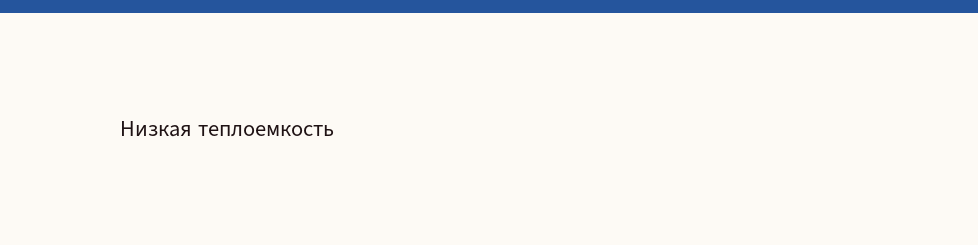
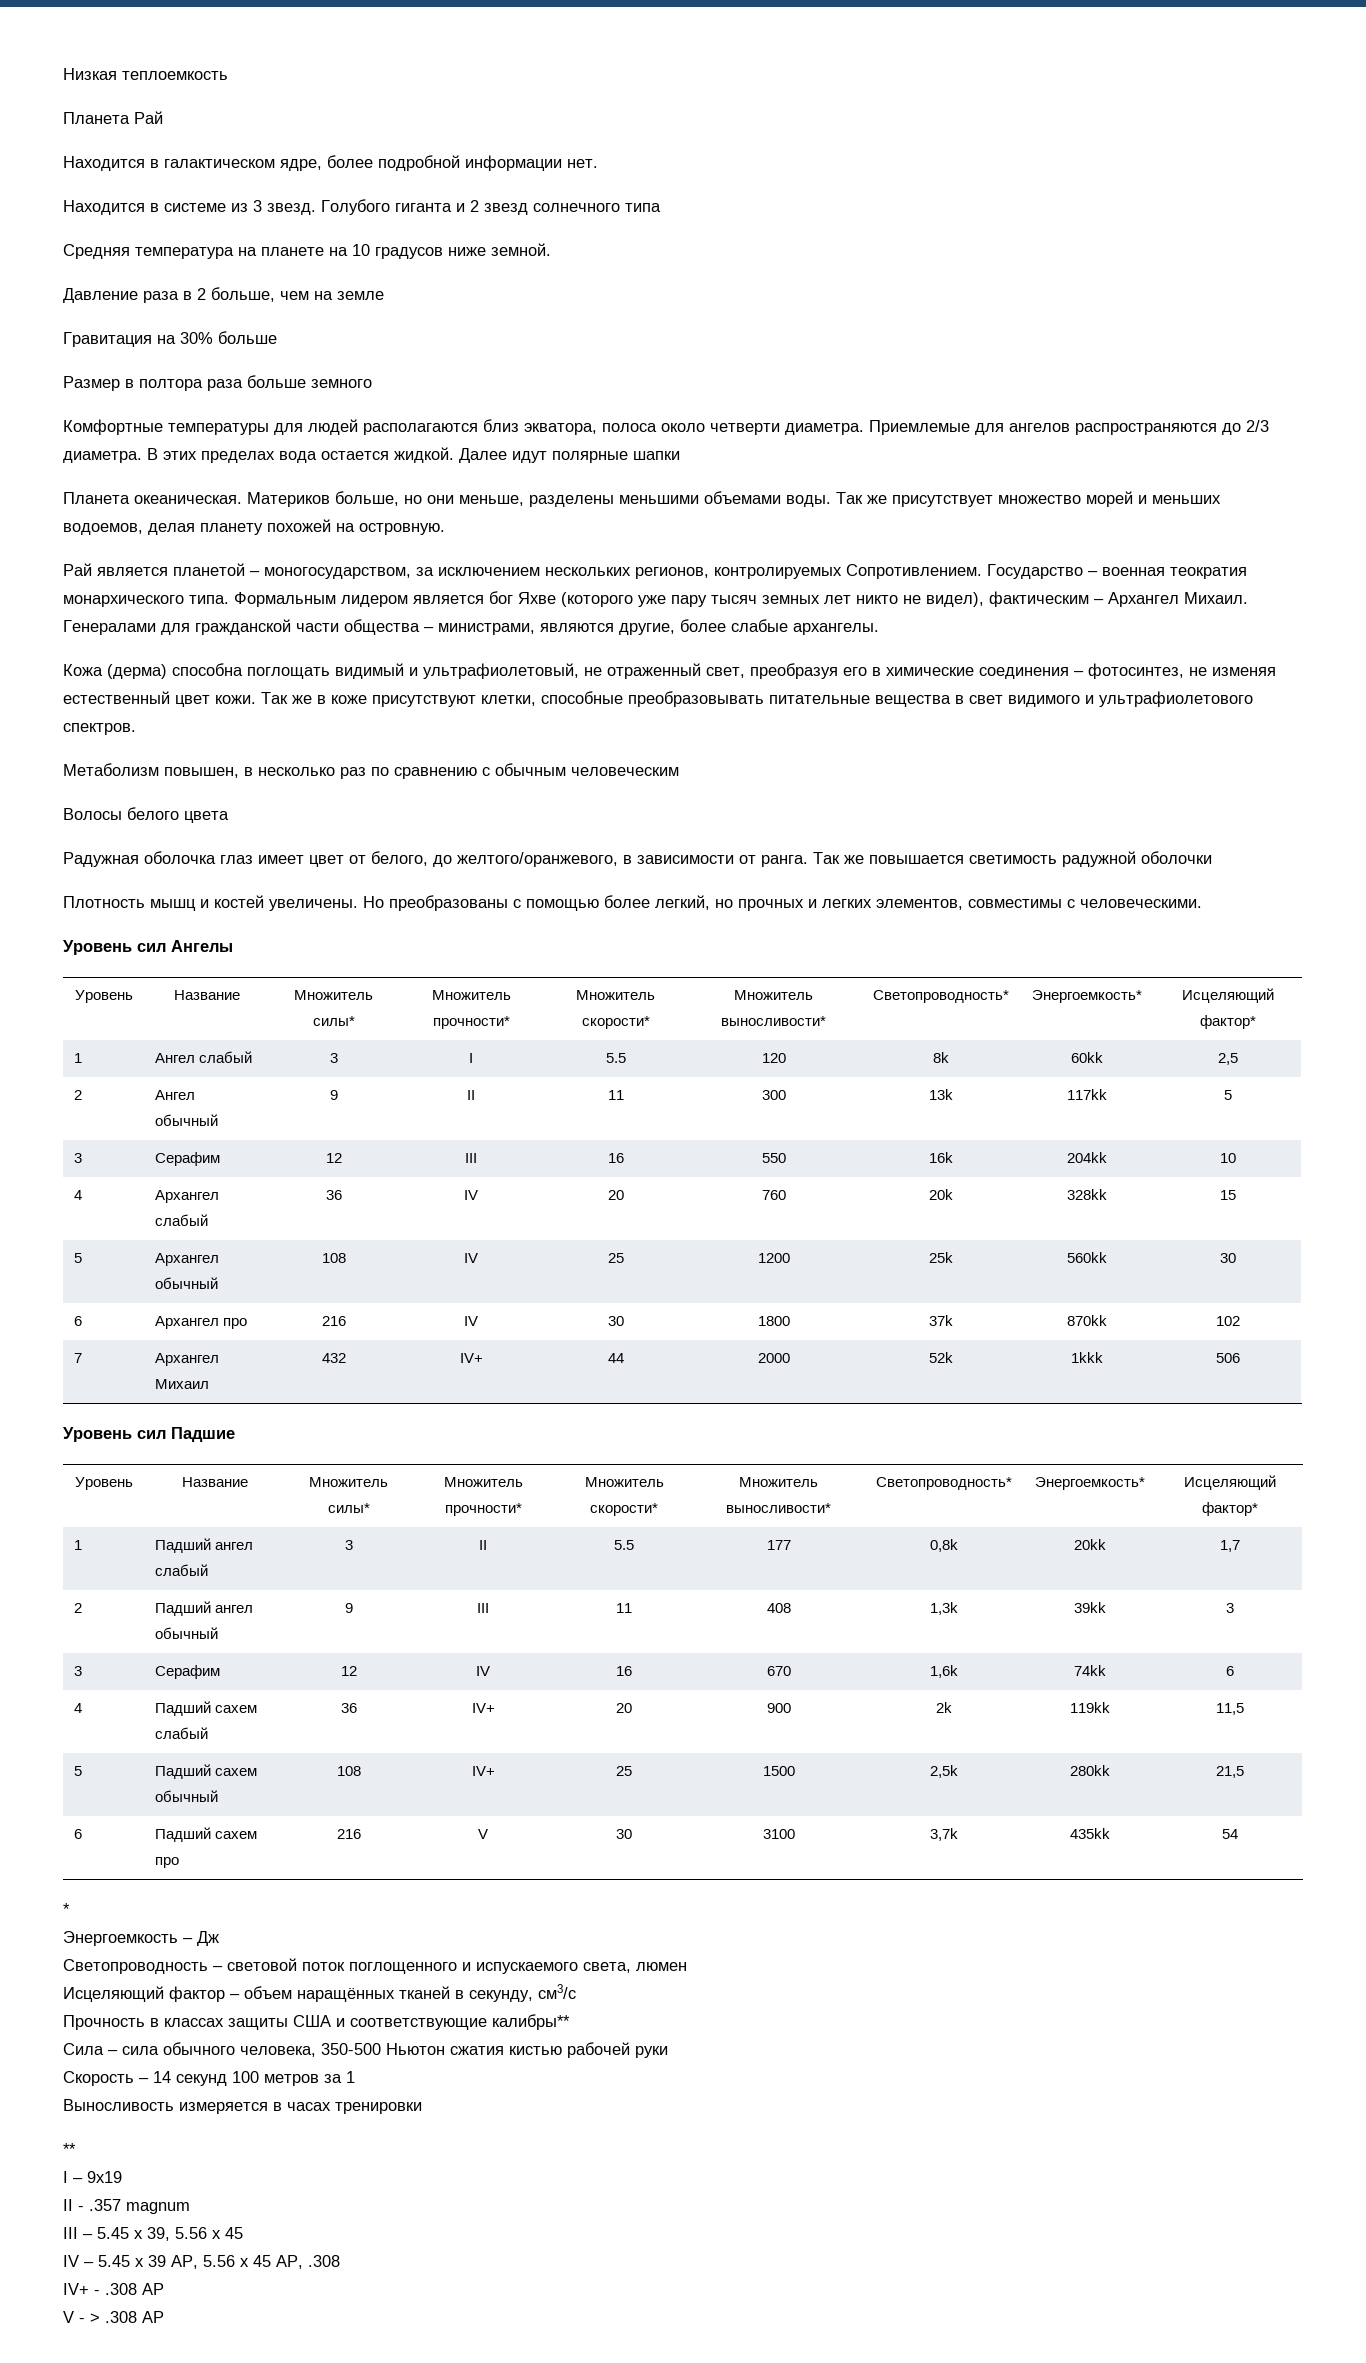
+ Планета Рай
+ Находится в галактическом ядре, более подробной информации нет.
+ Находится в системе из 3 звезд. Голубого гиганта и 2 звезд солнечного типа
+ Средняя температура на планете на 10 градусов ниже земной.
+ Давление раза в 2 больше, чем на земле
+ Гравитация на 30% больше
+ Размер в полтора раза больше земного
+ Комфортные температуры для людей располагаются близ экватора, полоса около четверти диаметра. Приемлемые для ангелов распространяются до 2/3 диаметра. В этих пределах вода остается жидкой. Далее идут полярные шапки
+ Планета океаническая. Материков больше, но они меньше, разделены меньшими объемами воды. Так же присутствует множество морей и меньших водоемов, делая планету похожей на островную.
+ Рай является планетой – моногосударством, за исключением нескольких регионов, контролируемых Сопротивлением. Государство – военная теократия монархического типа. Формальным лидером является бог Яхве (которого уже пару тысяч земных лет никто не видел), фактическим – Архангел Михаил. Генералами для гражданской части общества – министрами, являются другие, более слабые архангелы.
+ Кожа (дерма) способна поглощать видимый и ультрафиолетовый, не отраженный свет, преобразуя его в химические соединения – фотосинтез, не изменяя естественный цвет кожи. Так же в коже присутствуют клетки, способные преобразовывать питательные вещества в свет видимого и ультрафиолетового спектров.
+ Метаболизм повышен, в несколько раз по сравнению с обычным человеческим
+ Волосы белого цвета
+ Радужная оболочка глаз имеет цвет от белого, до желтого/оранжевого, в зависимости от ранга. Так же повышается светимость радужной оболочки
+ Плотность мышц и костей увеличены. Но преобразованы с помощью более легкий, но прочных и легких элементов, совместимы с человеческими.
+ Уровень сил Ангелы
+ Уровень | Название | Множитель силы* | Множитель прочности* | Множитель скорости* | Множитель выносливости* | Светопроводность* | Энергоемкость* | Исцеляющий фактор*
+ 1 | Ангел слабый | 3 | I | 5.5 | 120 | 8k | 60kk | 2,5
+ 2 | Ангел обычный | 9 | II | 11 | 300 | 13k | 117kk | 5
+ 3 | Серафим | 12 | III | 16 | 550 | 16k | 204kk | 10
+ 4 | Архангел слабый | 36 | IV | 20 | 760 | 20k | 328kk | 15
+ 5 | Архангел обычный | 108 | IV | 25 | 1200 | 25k | 560kk | 30
+ 6 | Архангел про | 216 | IV | 30 | 1800 | 37k | 870kk | 102
+ 7 | Архангел Михаил | 432 | IV+ | 44 | 2000 | 52k | 1kkk | 506
+ Уровень сил Падшие
+ Уровень | Название | Множитель силы* | Множитель прочности* | Множитель скорости* | Множитель выносливости* | Светопроводность* | Энергоемкость* | Исцеляющий фактор*
+ 1 | Падший ангел слабый | 3 | II | 5.5 | 177 | 0,8k | 20kk | 1,7
+ 2 | Падший ангел обычный | 9 | III | 11 | 408 | 1,3k | 39kk | 3
+ 3 | Серафим | 12 | IV | 16 | 670 | 1,6k | 74kk | 6
+ 4 | Падший сахем слабый | 36 | IV+ | 20 | 900 | 2k | 119kk | 11,5
+ 5 | Падший сахем обычный | 108 | IV+ | 25 | 1500 | 2,5k | 280kk | 21,5
+ 6 | Падший сахем про | 216 | V | 30 | 3100 | 3,7k | 435kk | 54
+ *
+ Энергоемкость – Дж
+ Светопроводность – световой поток поглощенного и испускаемого света, люмен
+ Исцеляющий фактор – объем наращённых тканей в секунду, см3/с
+ Прочность в классах защиты США и соответствующие калибры**
+ Сила – сила обычного человека, 350-500 Ньютон сжатия кистью рабочей руки
+ Скорость – 14 секунд 100 метров за 1
+ Выносливость измеряется в часах тренировки
+ **
+ I – 9x19
+ II - .357 magnum
+ III – 5.45 x 39, 5.56 x 45
+ IV – 5.45 x 39 AP, 5.56 x 45 AP, .308
+ IV+ - .308 AP
+ V - > .308 AP

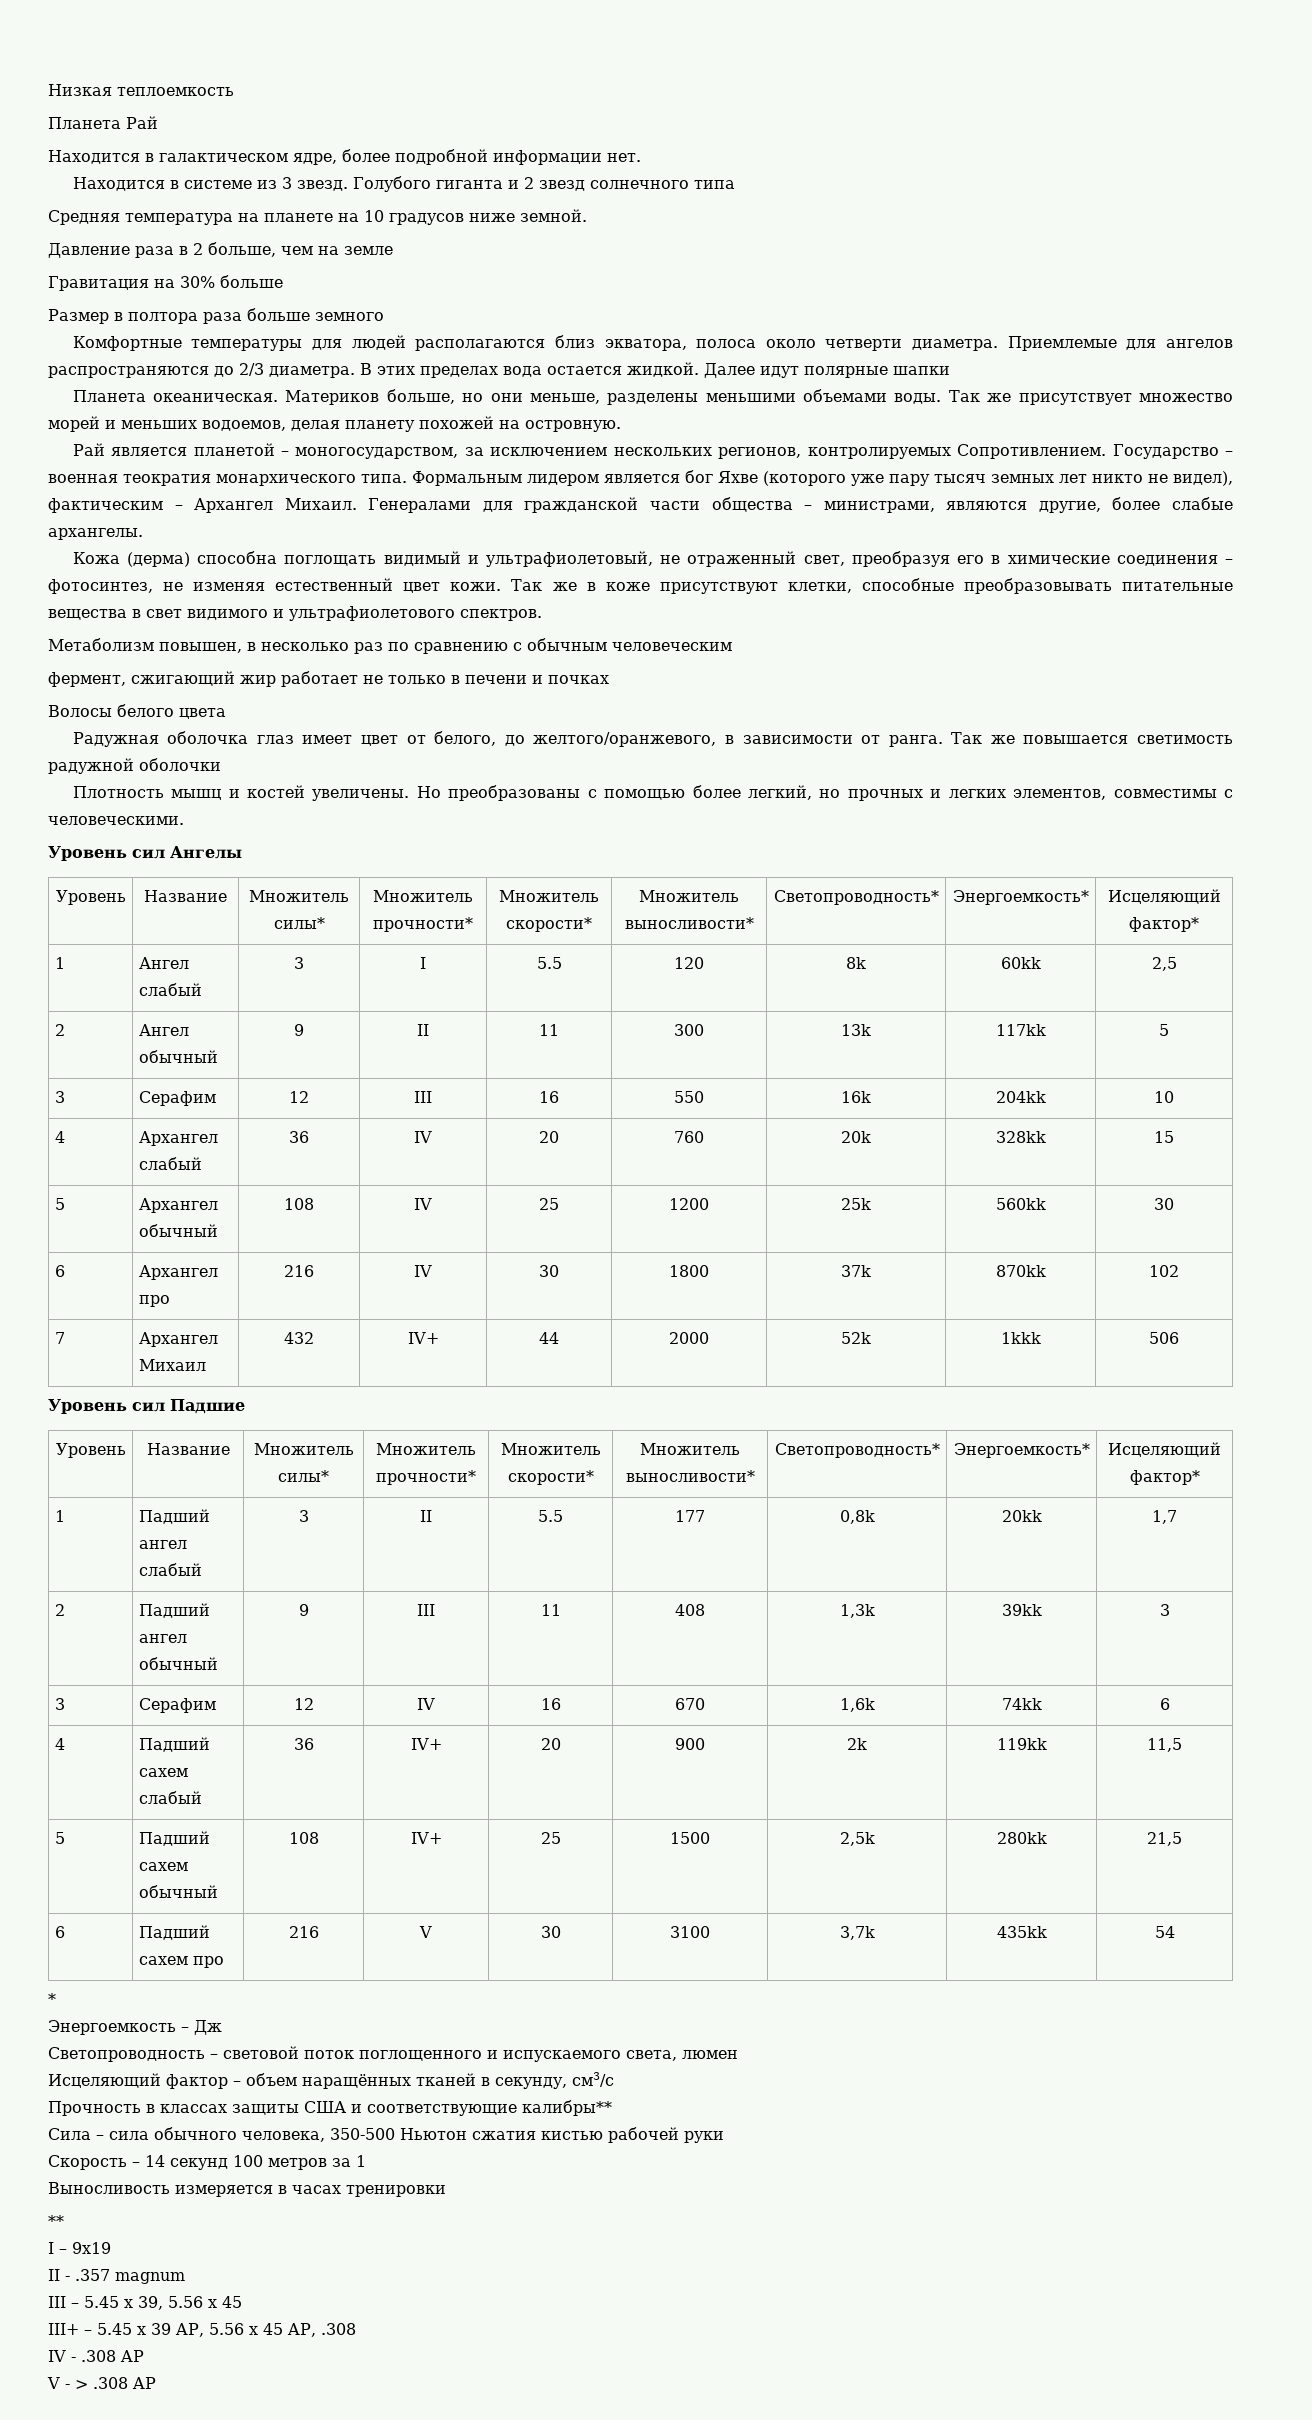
+ фермент, сжигающий жир работает не только в печени и почках
- IV – 5.45 x 39 AP, 5.56 x 45 AP, .308
+ III+ – 5.45 x 39 AP, 5.56 x 45 AP, .308
- IV+ - .308 AP
+ IV - .308 AP

